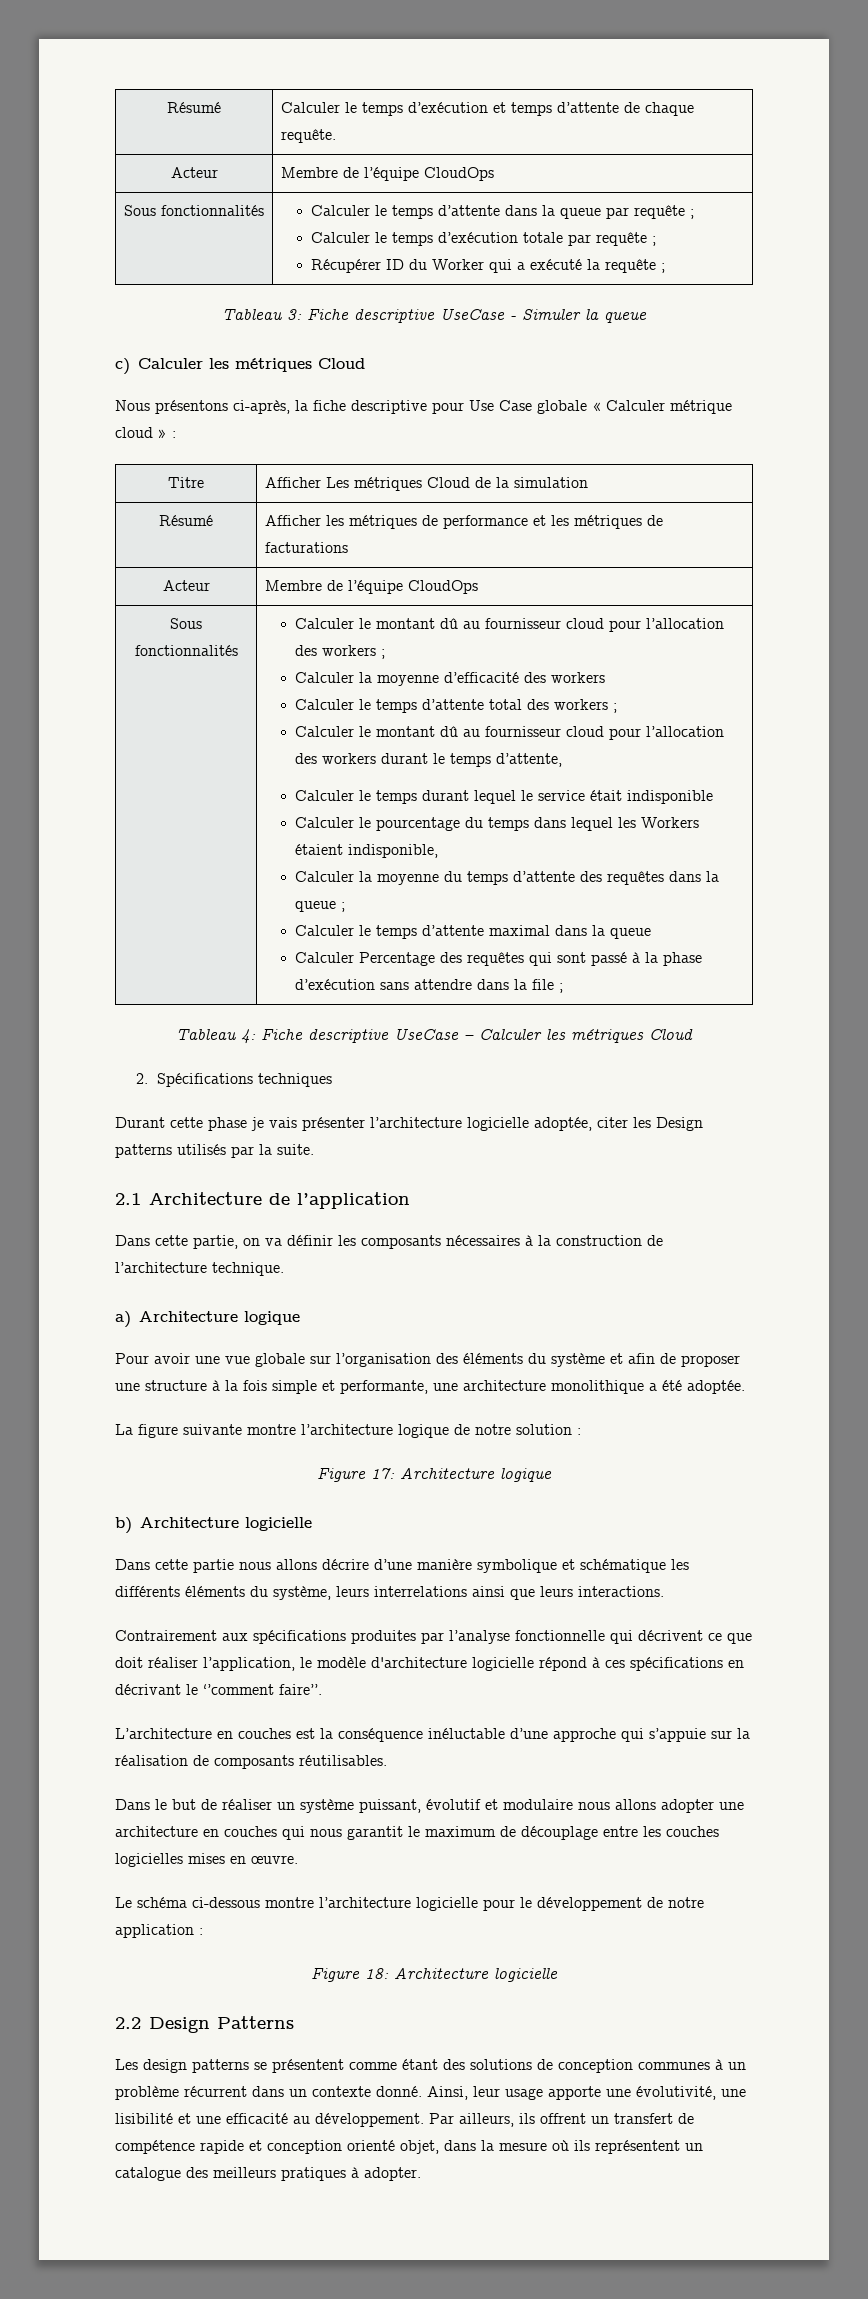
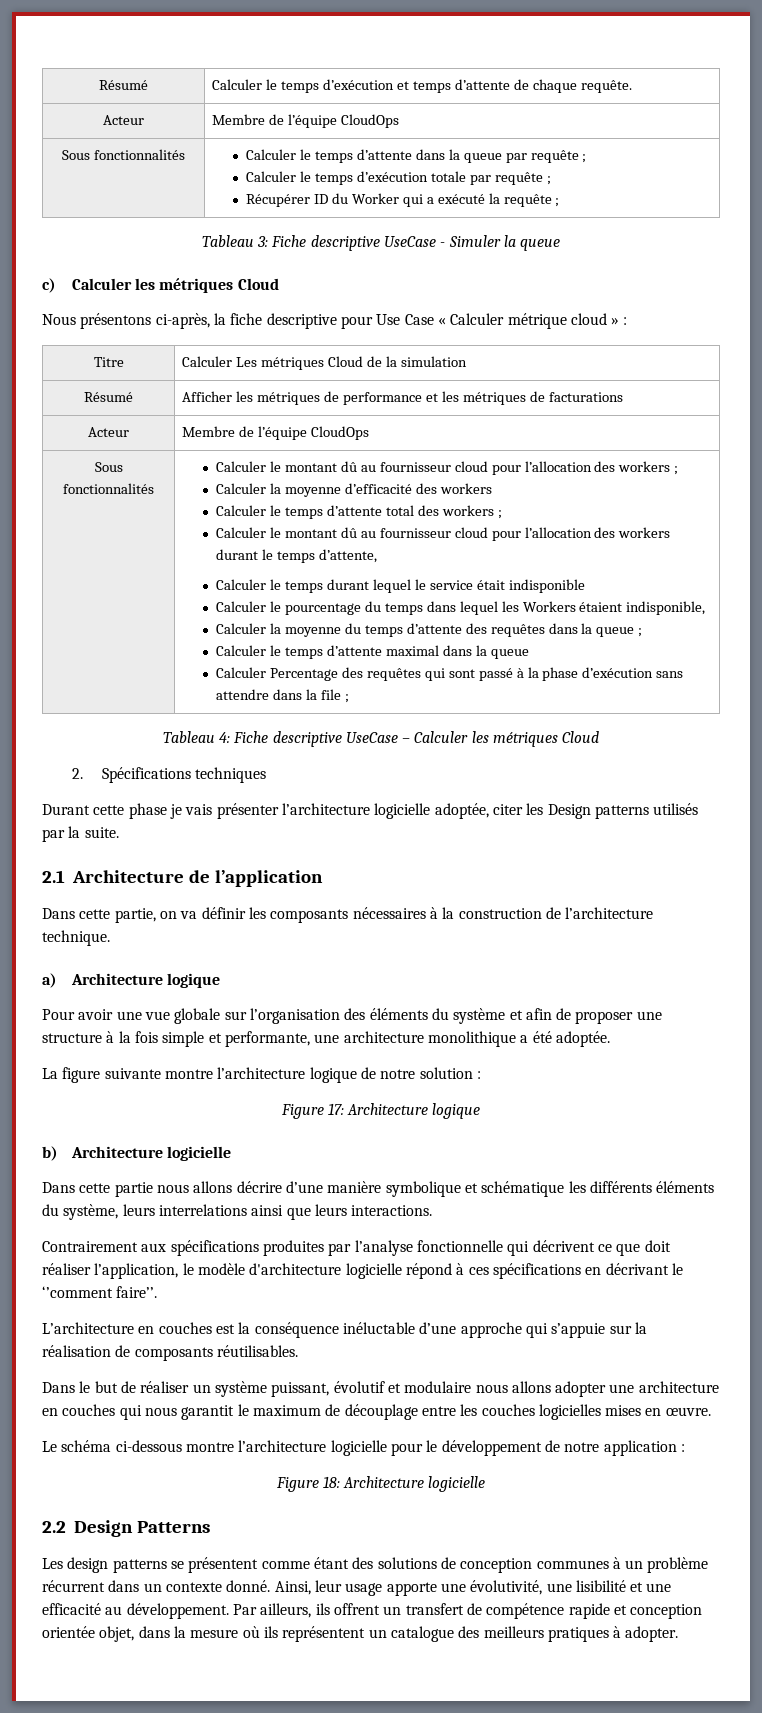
- Nous présentons ci-après, la fiche descriptive pour Use Case globale « Calculer métrique cloud » :
+ Nous présentons ci-après, la fiche descriptive pour Use Case « Calculer métrique cloud » :
- Titre | Afficher Les métriques Cloud de la simulation
+ Titre | Calculer Les métriques Cloud de la simulation
- Par ailleurs, ils offrent un transfert de compétence rapide et conception orienté objet, dans la mesure où ils représentent un catalogue des meilleurs pratiques à adopter.
+ Par ailleurs, ils offrent un transfert de compétence rapide et conception orientée objet, dans la mesure où ils représentent un catalogue des meilleurs pratiques à adopter.

